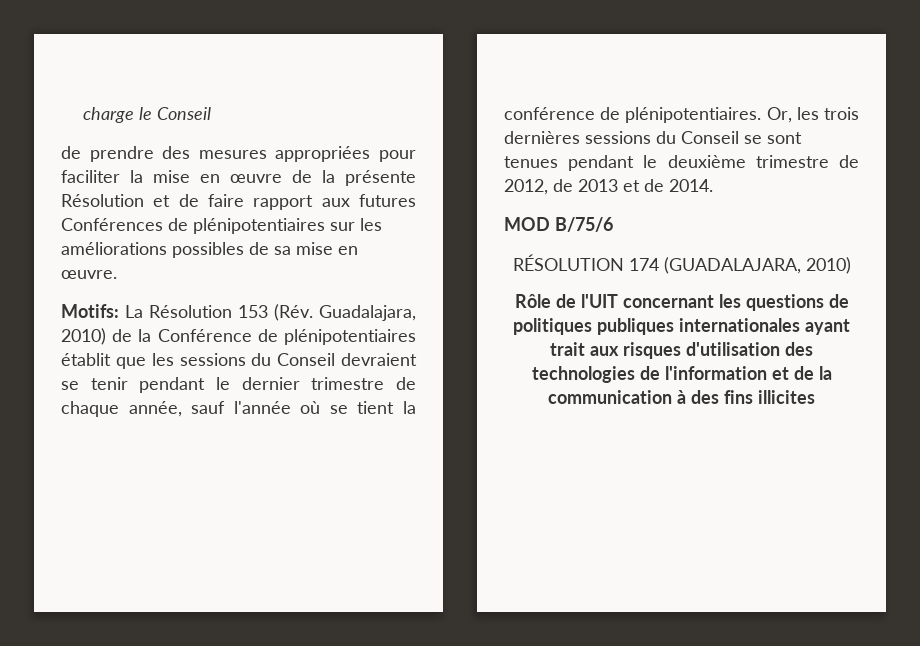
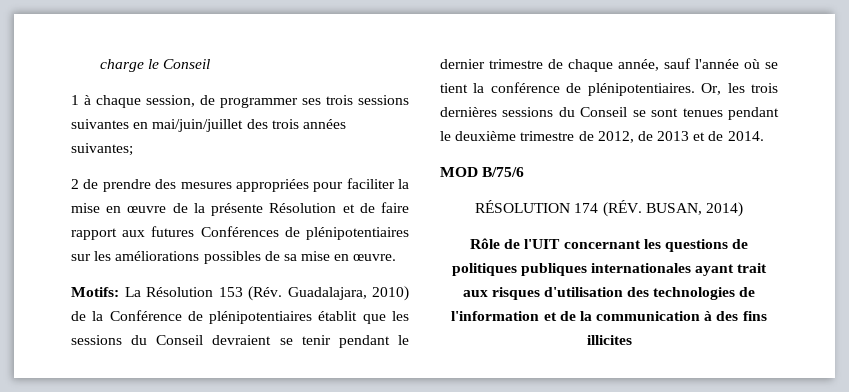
- de prendre des mesures appropriées pour faciliter la mise en œuvre de la présente Résolution et de faire rapport aux futures Conférences de plénipotentiaires sur les améliorations possibles de sa mise en œuvre.
+ 1 à chaque session, de programmer ses trois sessions suivantes en mai/juin/juillet des trois années suivantes;
+ 2 de prendre des mesures appropriées pour faciliter la mise en œuvre de la présente Résolution et de faire rapport aux futures Conférences de plénipotentiaires sur les améliorations possibles de sa mise en œuvre.
- RÉSOLUTION 174 (GUADALAJARA, 2010)
+ RÉSOLUTION 174 (RÉV. BUSAN, 2014)

